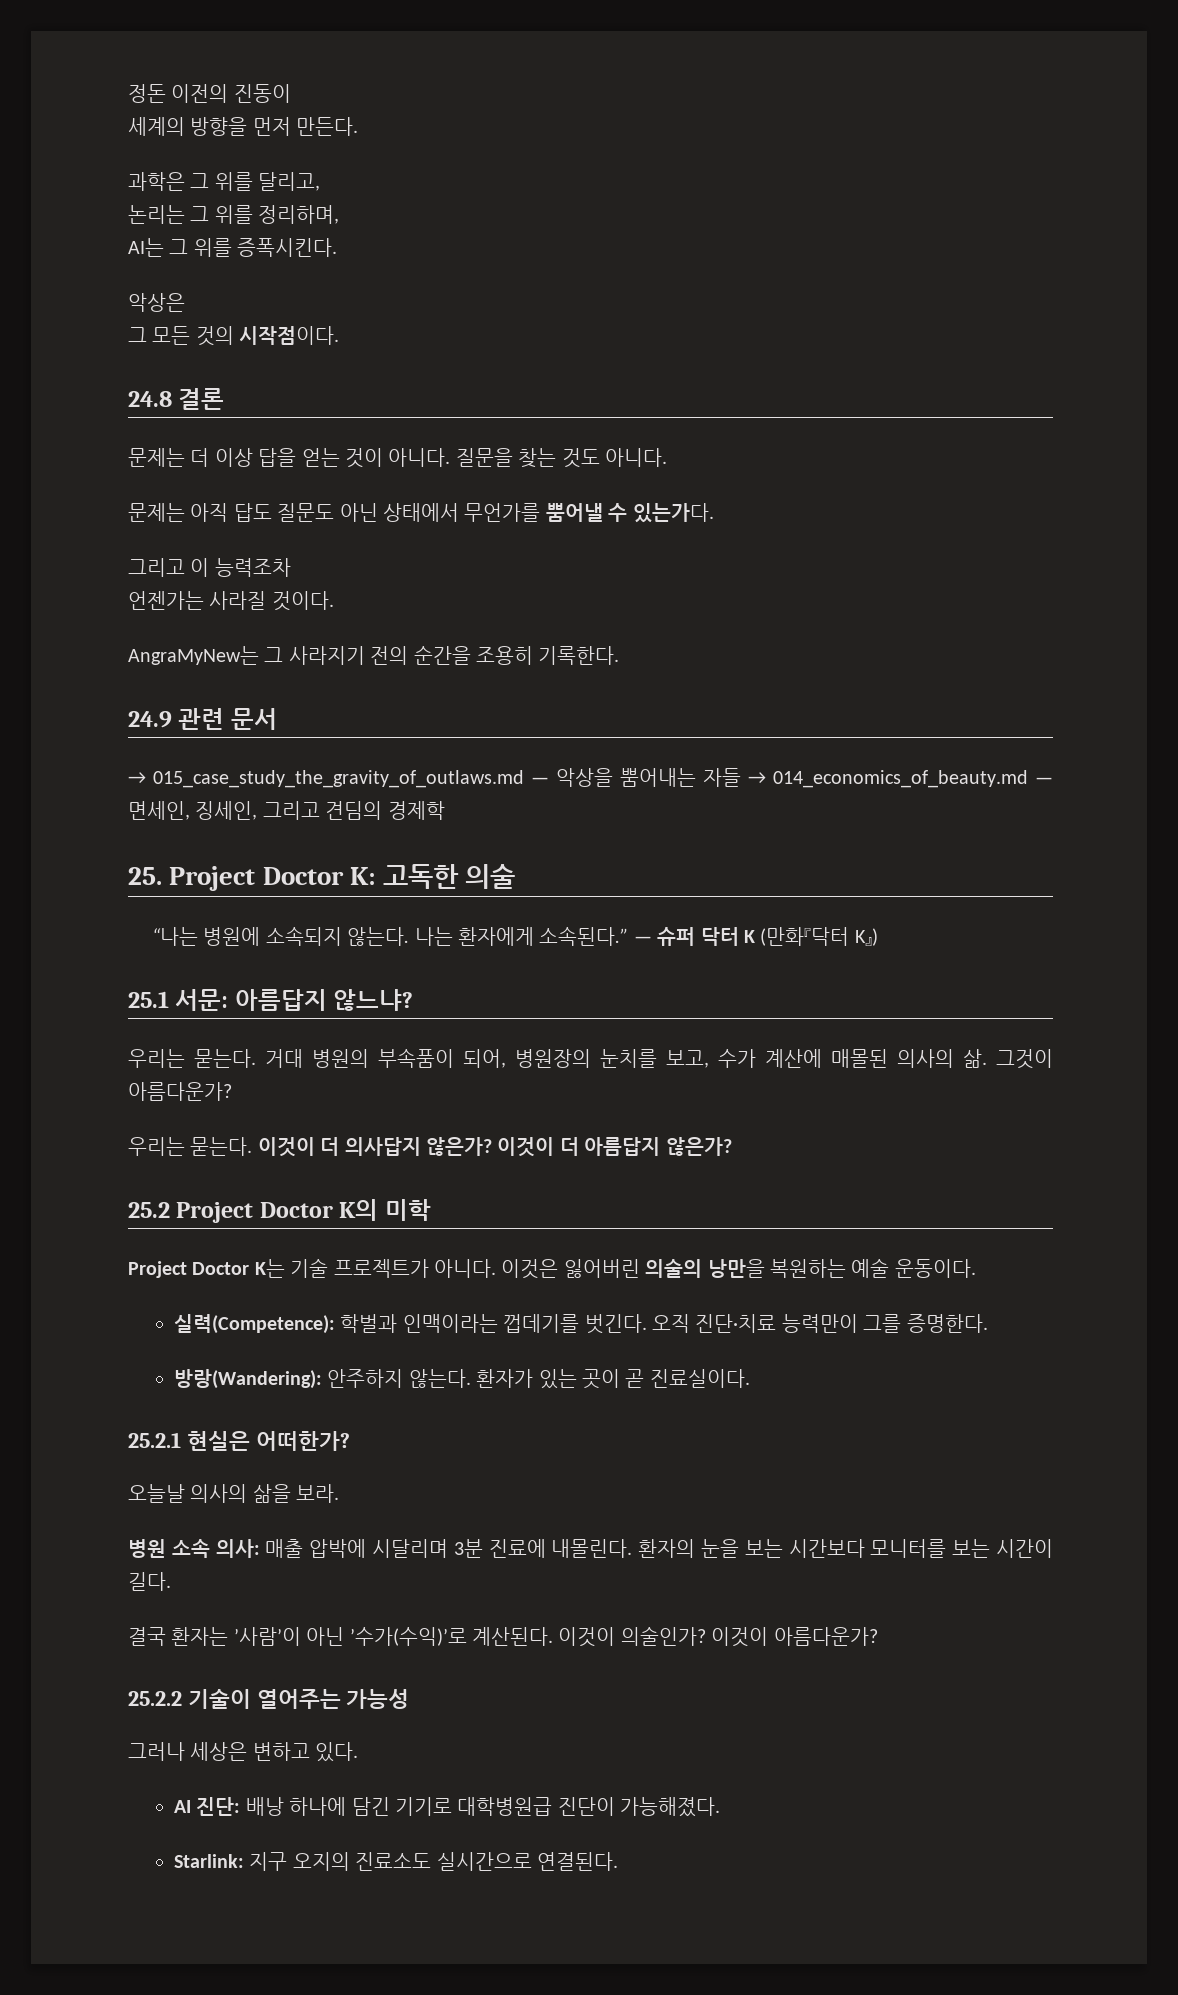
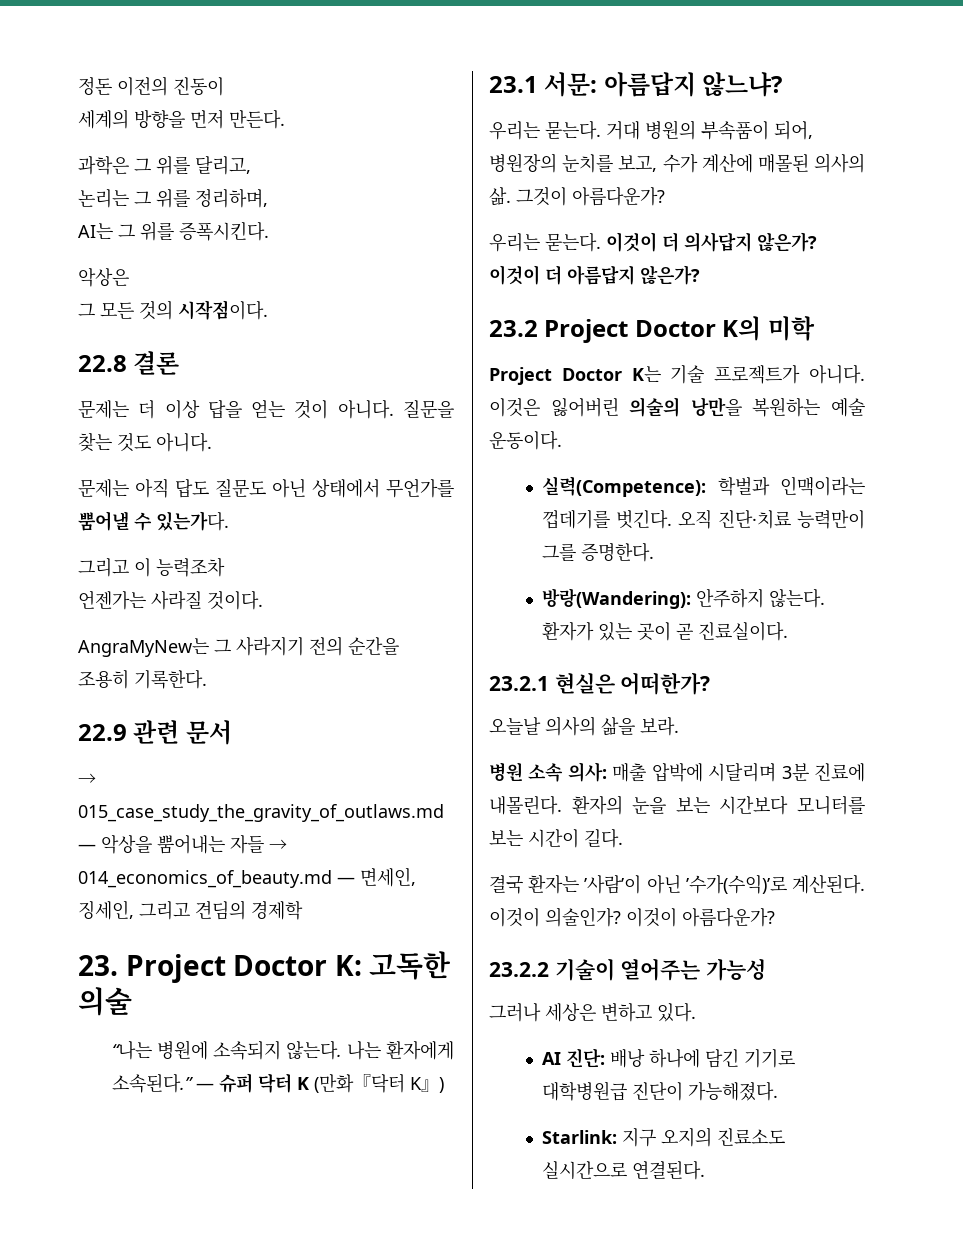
- 24.8 결론
+ 22.8 결론
- 24.9 관련 문서
+ 22.9 관련 문서
- 25. Project Doctor K: 고독한 의술
+ 23. Project Doctor K: 고독한 의술
- 25.1 서문: 아름답지 않느냐?
+ 23.1 서문: 아름답지 않느냐?
- 25.2 Project Doctor K의 미학
+ 23.2 Project Doctor K의 미학
- 25.2.1 현실은 어떠한가?
+ 23.2.1 현실은 어떠한가?
- 25.2.2 기술이 열어주는 가능성
+ 23.2.2 기술이 열어주는 가능성

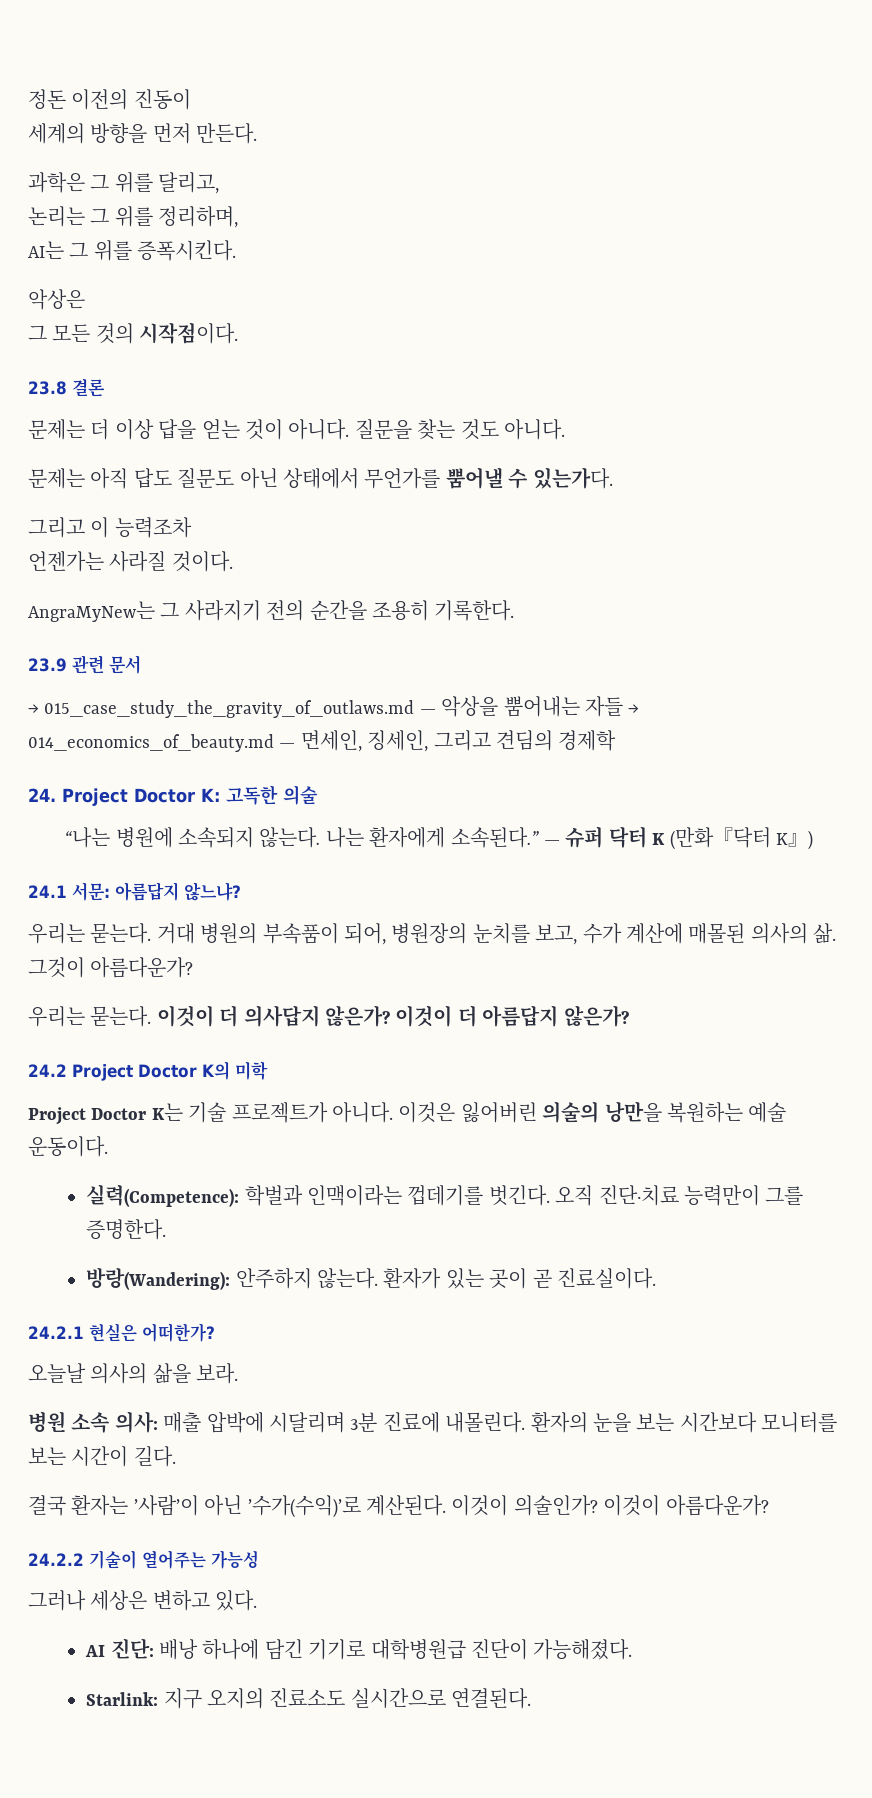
- 22.8 결론
+ 23.8 결론
- 22.9 관련 문서
+ 23.9 관련 문서
- 23. Project Doctor K: 고독한 의술
+ 24. Project Doctor K: 고독한 의술
- 23.1 서문: 아름답지 않느냐?
+ 24.1 서문: 아름답지 않느냐?
- 23.2 Project Doctor K의 미학
+ 24.2 Project Doctor K의 미학
- 23.2.1 현실은 어떠한가?
+ 24.2.1 현실은 어떠한가?
- 23.2.2 기술이 열어주는 가능성
+ 24.2.2 기술이 열어주는 가능성

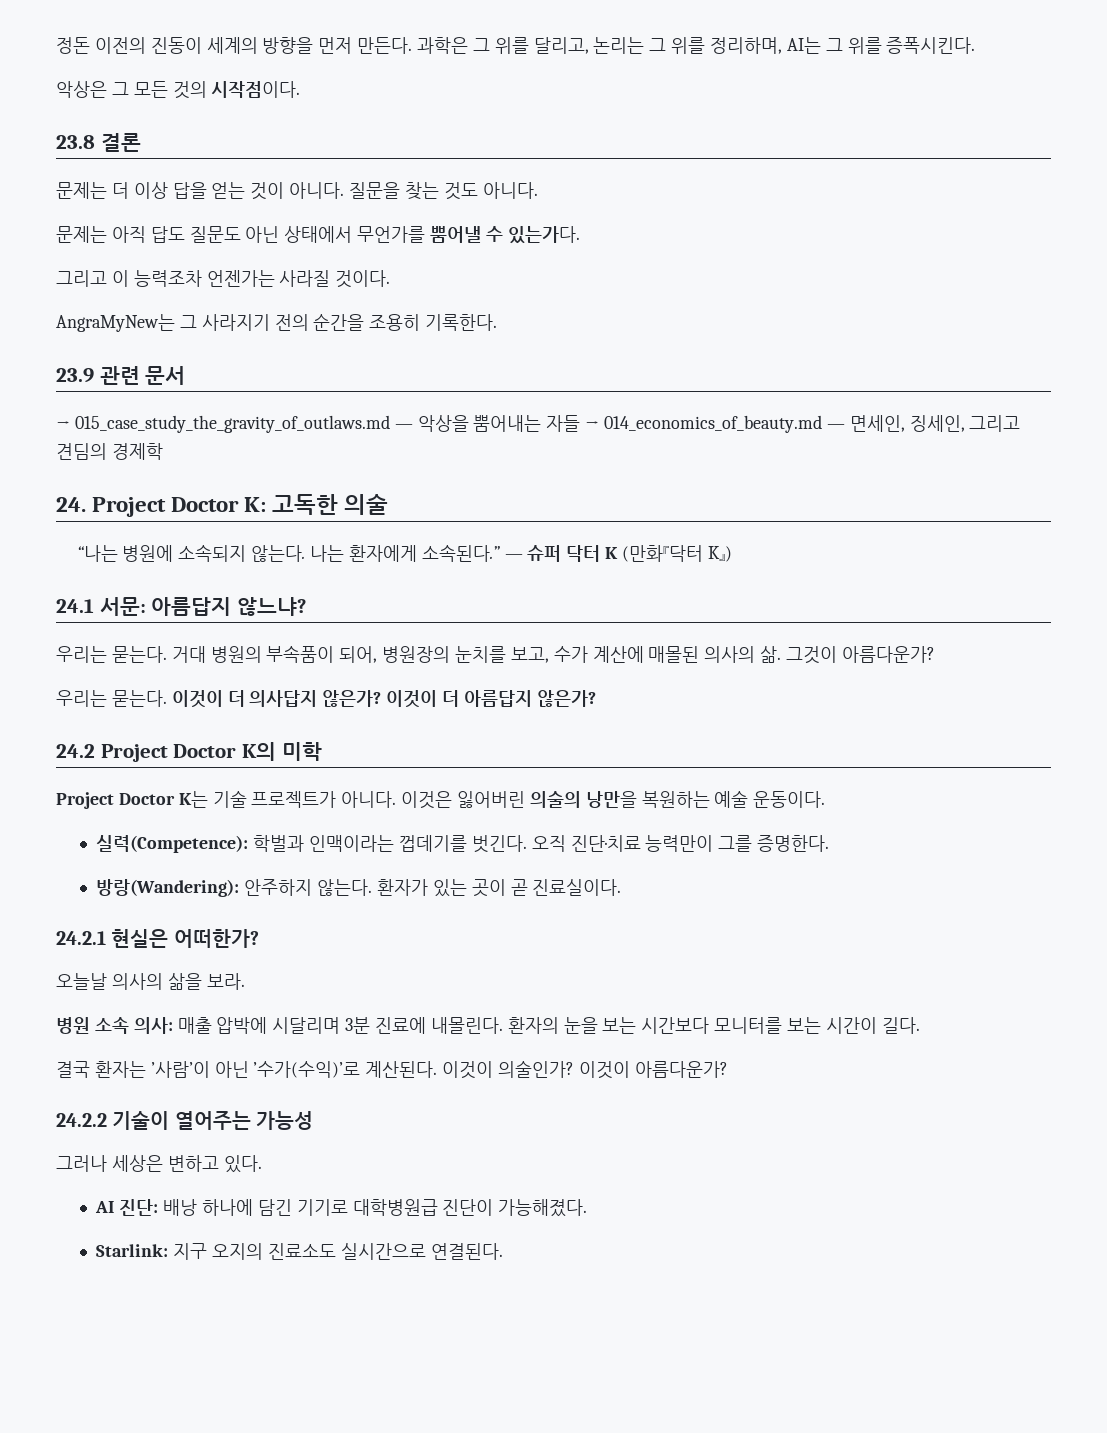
- 정돈 이전의 진동이
- 세계의 방향을 먼저 만든다.
- 과학은 그 위를 달리고,
- 논리는 그 위를 정리하며,
- AI는 그 위를 증폭시킨다.
+ 정돈 이전의 진동이 세계의 방향을 먼저 만든다. 과학은 그 위를 달리고, 논리는 그 위를 정리하며, AI는 그 위를 증폭시킨다.
- 악상은
- 그 모든 것의 시작점이다.
+ 악상은 그 모든 것의 시작점이다.
- 그리고 이 능력조차
- 언젠가는 사라질 것이다.
+ 그리고 이 능력조차 언젠가는 사라질 것이다.

